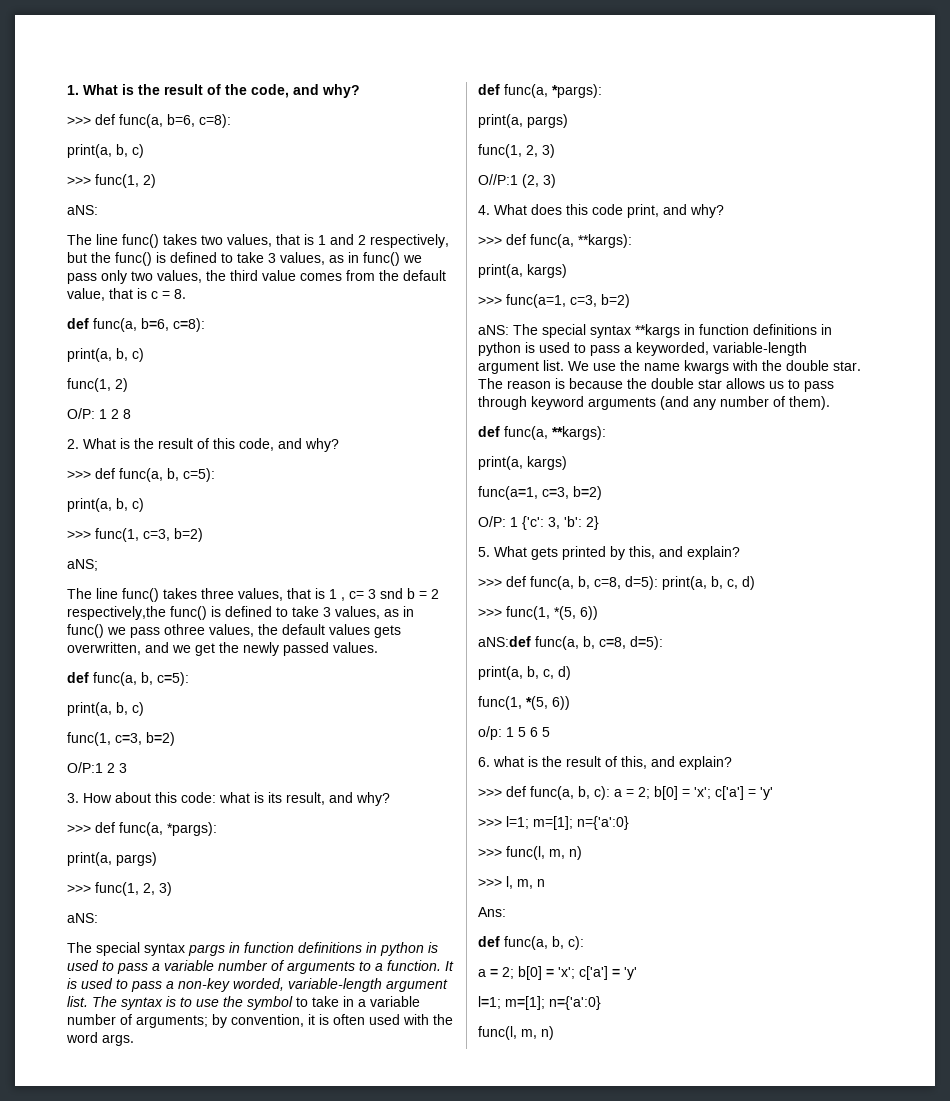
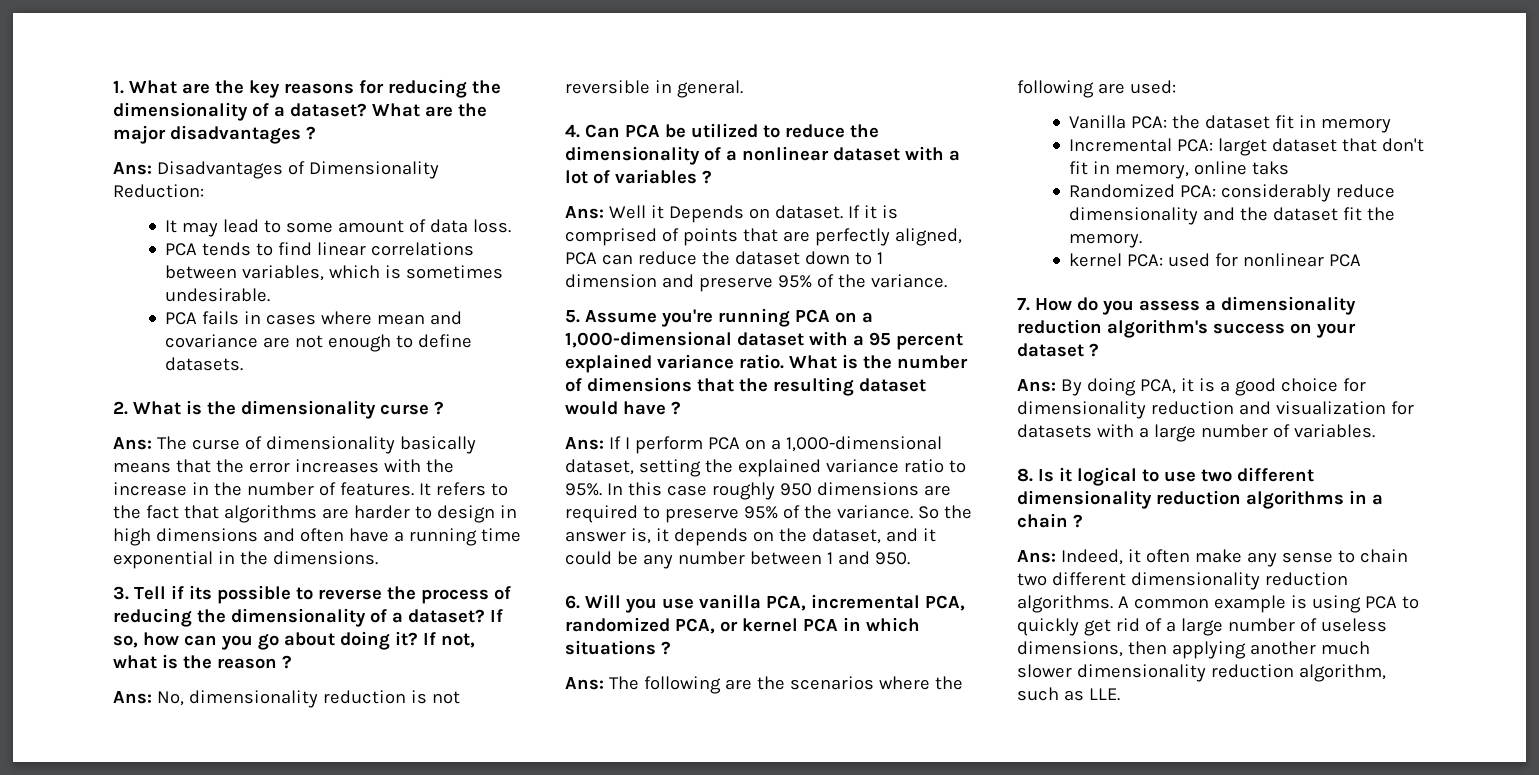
- 1. What is the result of the code, and why?
- >>> def func(a, b=6, c=8):
- print(a, b, c)
- >>> func(1, 2)
- aNS:
- The line func() takes two values, that is 1 and 2 respectively, but the func() is defined to take 3 values, as in func() we pass only two values, the third value comes from the default value, that is c = 8.
- def func(a, b=6, c=8):
- print(a, b, c)
- func(1, 2)
- O/P: 1 2 8
- 2. What is the result of this code, and why?
- >>> def func(a, b, c=5):
- print(a, b, c)
- >>> func(1, c=3, b=2)
- aNS;
- The line func() takes three values, that is 1 , c= 3 snd b = 2 respectively,the func() is defined to take 3 values, as in func() we pass othree values, the default values gets overwritten, and we get the newly passed values.
- def func(a, b, c=5):
- print(a, b, c)
- func(1, c=3, b=2)
- O/P:1 2 3
- 3. How about this code: what is its result, and why?
- >>> def func(a, *pargs):
- print(a, pargs)
- >>> func(1, 2, 3)
- aNS:
- The special syntax pargs in function definitions in python is used to pass a variable number of arguments to a function. It is used to pass a non-key worded, variable-length argument list. The syntax is to use the symbol to take in a variable number of arguments; by convention, it is often used with the word args.
- def func(a, *pargs):
- print(a, pargs)
- func(1, 2, 3)
- O//P:1 (2, 3)
- 4. What does this code print, and why?
- >>> def func(a, **kargs):
- print(a, kargs)
- >>> func(a=1, c=3, b=2)
- aNS: The special syntax **kargs in function definitions in python is used to pass a keyworded, variable-length argument list. We use the name kwargs with the double star. The reason is because the double star allows us to pass through keyword arguments (and any number of them).
- def func(a, **kargs):
- print(a, kargs)
- func(a=1, c=3, b=2)
- O/P: 1 {'c': 3, 'b': 2}
- 5. What gets printed by this, and explain?
- >>> def func(a, b, c=8, d=5): print(a, b, c, d)
- >>> func(1, *(5, 6))
- aNS:def func(a, b, c=8, d=5):
- print(a, b, c, d)
- func(1, *(5, 6))
- o/p: 1 5 6 5
- 6. what is the result of this, and explain?
- >>> def func(a, b, c): a = 2; b[0] = 'x'; c['a'] = 'y'
- >>> l=1; m=[1]; n={'a':0}
- >>> func(l, m, n)
- >>> l, m, n
- Ans:
- def func(a, b, c):
- a = 2; b[0] = 'x'; c['a'] = 'y'
- l=1; m=[1]; n={'a':0}
- func(l, m, n)
+ 1. What are the key reasons for reducing the dimensionality of a dataset? What are the major disadvantages ?
+ Ans: Disadvantages of Dimensionality Reduction:
+ It may lead to some amount of data loss.
+ PCA tends to find linear correlations between variables, which is sometimes undesirable.
+ PCA fails in cases where mean and covariance are not enough to define datasets.
+ 2. What is the dimensionality curse ?
+ Ans: The curse of dimensionality basically means that the error increases with the increase in the number of features. It refers to the fact that algorithms are harder to design in high dimensions and often have a running time exponential in the dimensions.
+ 3. Tell if its possible to reverse the process of reducing the dimensionality of a dataset? If so, how can you go about doing it? If not, what is the reason ?
+ Ans: No, dimensionality reduction is not reversible in general.
+ 4. Can PCA be utilized to reduce the dimensionality of a nonlinear dataset with a lot of variables ?
+ Ans: Well it Depends on dataset. If it is comprised of points that are perfectly aligned, PCA can reduce the dataset down to 1 dimension and preserve 95% of the variance.
+ 5. Assume you're running PCA on a 1,000-dimensional dataset with a 95 percent explained variance ratio. What is the number of dimensions that the resulting dataset would have ?
+ Ans: If I perform PCA on a 1,000-dimensional dataset, setting the explained variance ratio to 95%. In this case roughly 950 dimensions are required to preserve 95% of the variance. So the answer is, it depends on the dataset, and it could be any number between 1 and 950.
+ 6. Will you use vanilla PCA, incremental PCA, randomized PCA, or kernel PCA in which situations ?
+ Ans: The following are the scenarios where the following are used:
+ Vanilla PCA: the dataset fit in memory
+ Incremental PCA: larget dataset that don't fit in memory, online taks
+ Randomized PCA: considerably reduce dimensionality and the dataset fit the memory.
+ kernel PCA: used for nonlinear PCA
+ 7. How do you assess a dimensionality reduction algorithm's success on your dataset ?
+ Ans: By doing PCA, it is a good choice for dimensionality reduction and visualization for datasets with a large number of variables.
+ 8. Is it logical to use two different dimensionality reduction algorithms in a chain ?
+ Ans: Indeed, it often make any sense to chain two different dimensionality reduction algorithms. A common example is using PCA to quickly get rid of a large number of useless dimensions, then applying another much slower dimensionality reduction algorithm, such as LLE.

